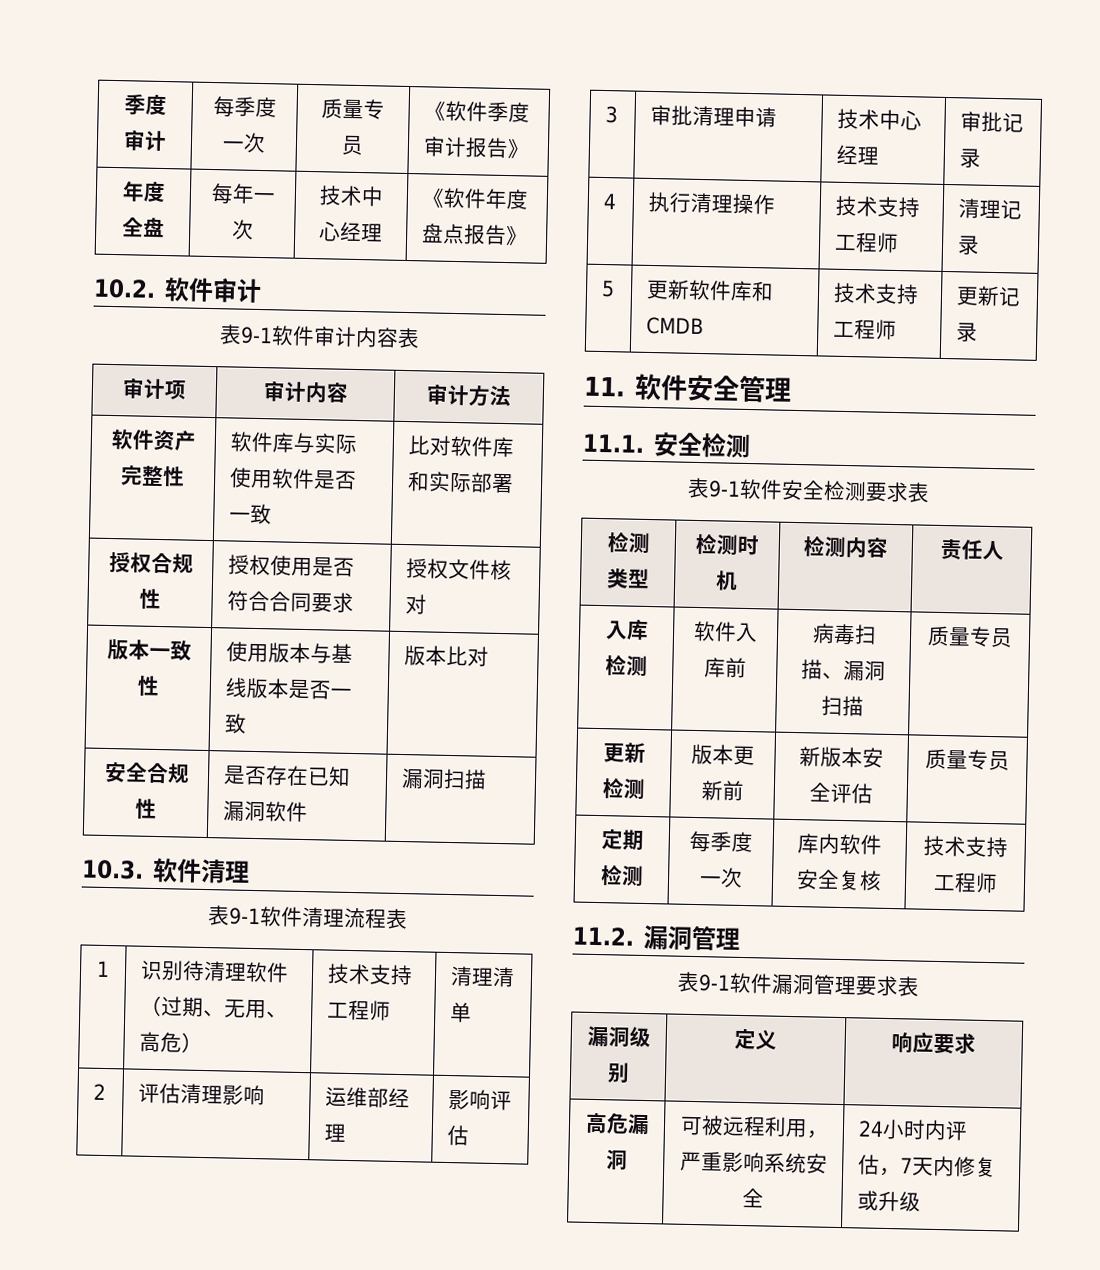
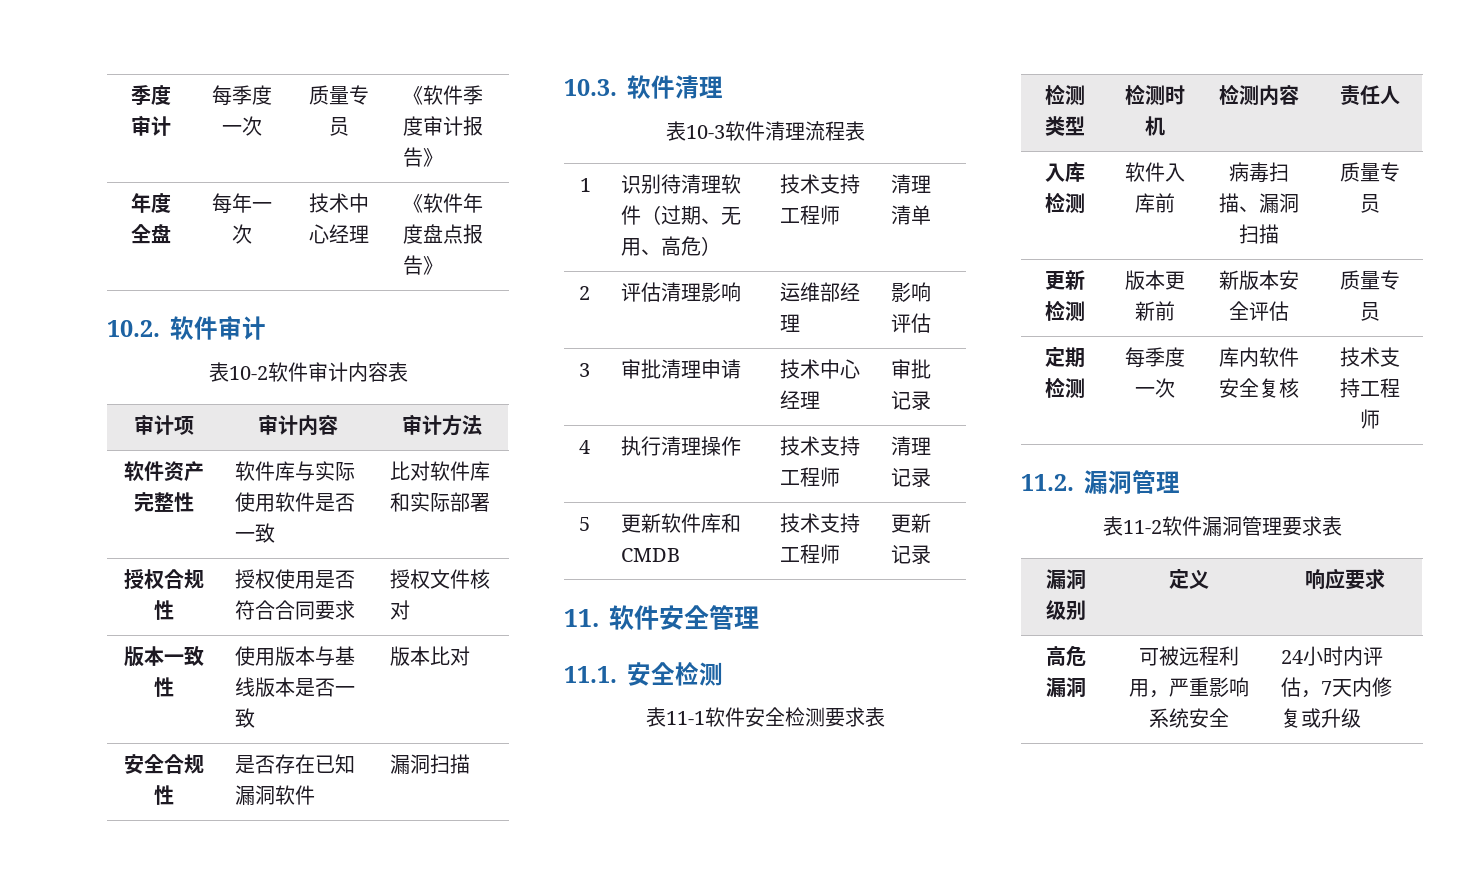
- 表9-1软件审计内容表
+ 表10-2软件审计内容表
- 表9-1软件清理流程表
+ 表10-3软件清理流程表
- 表9-1软件安全检测要求表
+ 表11-1软件安全检测要求表
- 表9-1软件漏洞管理要求表
+ 表11-2软件漏洞管理要求表

